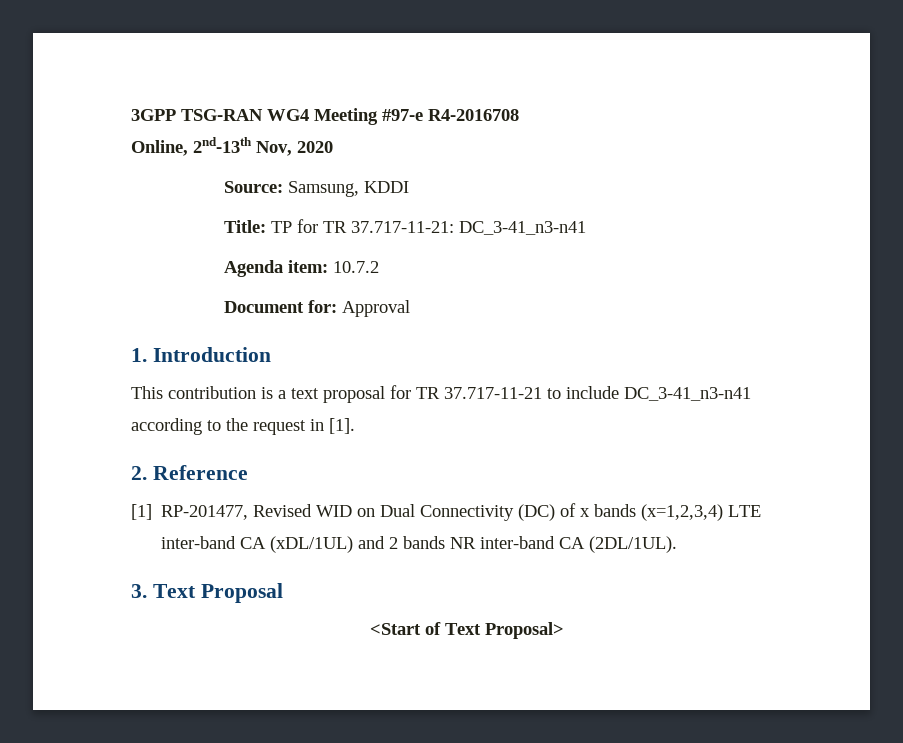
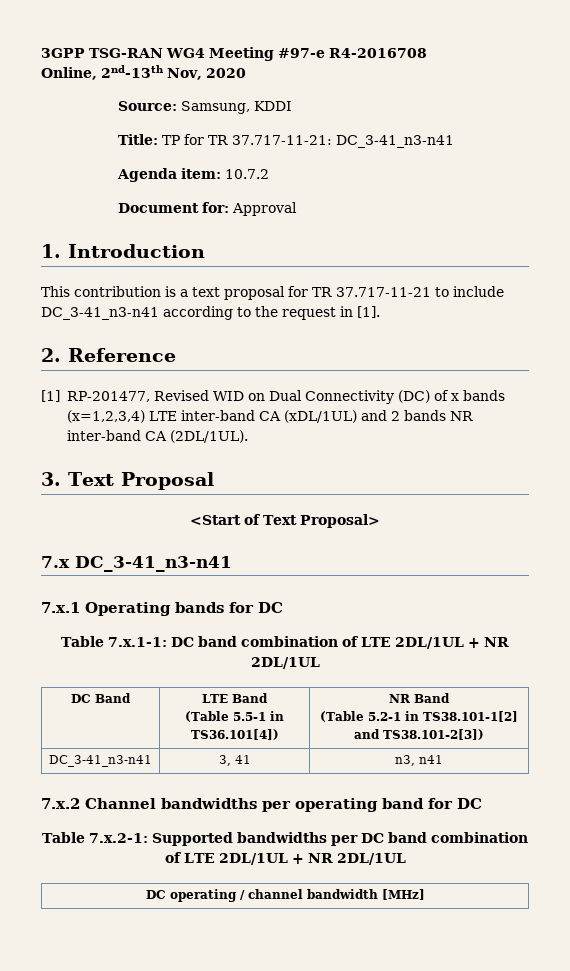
+ 7.x DC_3-41_n3-n41
+ 7.x.1 Operating bands for DC
+ Table 7.x.1-1: DC band combination of LTE 2DL/1UL + NR 2DL/1UL
+ DC Band | LTE Band
+ (Table 5.5-1 in TS36.101[4]) | NR Band
+ (Table 5.2-1 in TS38.101-1[2] and TS38.101-2[3])
+ DC_3-41_n3-n41 | 3, 41 | n3, n41
+ 7.x.2 Channel bandwidths per operating band for DC
+ Table 7.x.2-1: Supported bandwidths per DC band combination of LTE 2DL/1UL + NR 2DL/1UL
+ DC operating / channel bandwidth [MHz]

